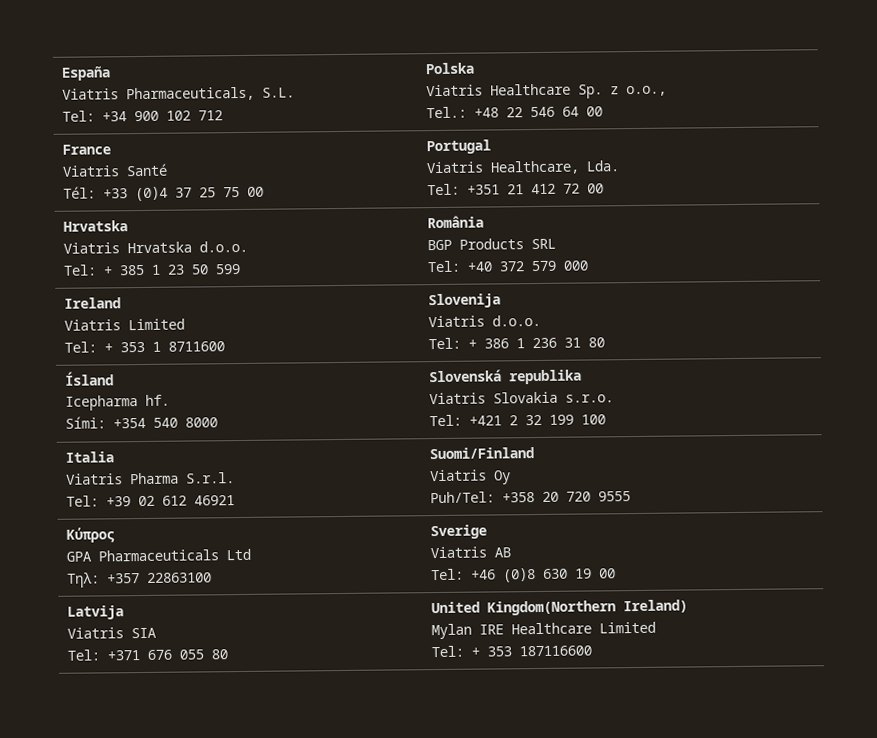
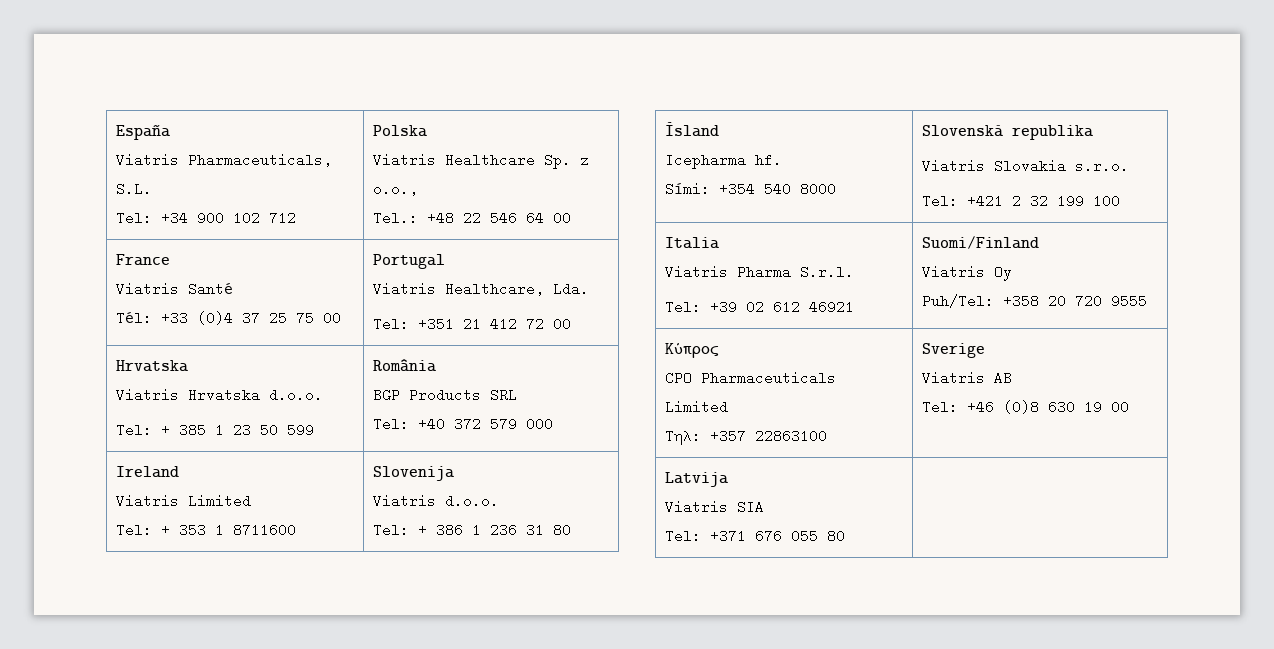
  Κύπρος
- GPA Pharmaceuticals Ltd
+ CPO Pharmaceuticals Limited
  Latvija
  Viatris SIA
- Tel: +371 676 055 80 | United Kingdom(Northern Ireland)
- Mylan IRE Healthcare Limited
- Tel: + 353 187116600
+ Tel: +371 676 055 80 |

